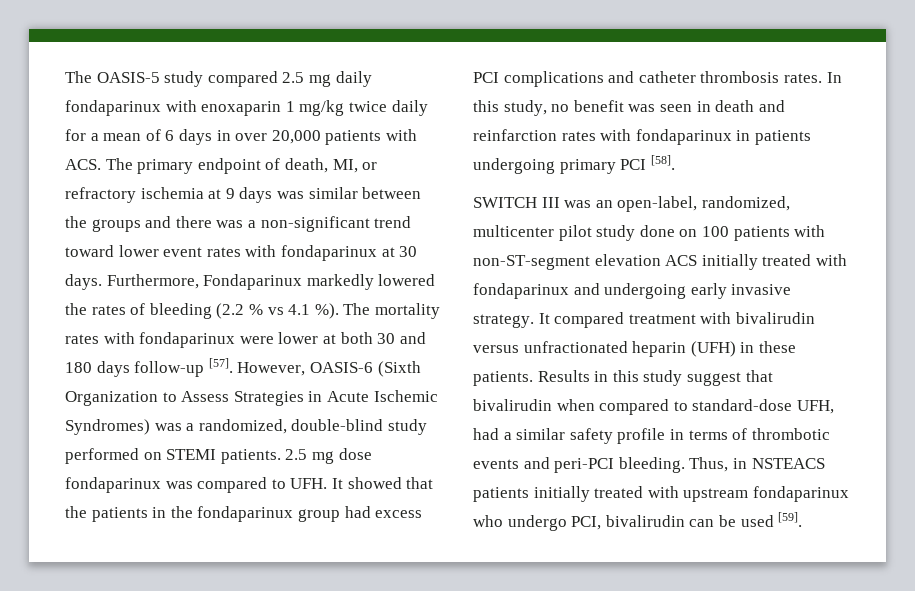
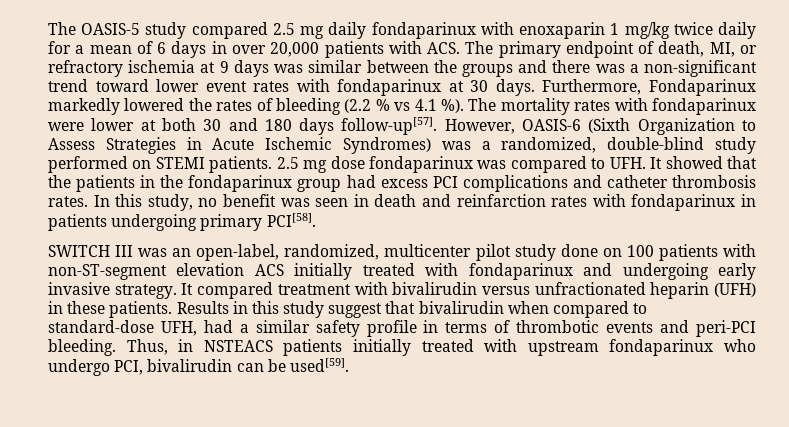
- The mortality rates with fondaparinux were lower at both 30 and 180 days follow-up [57].
+ The mortality rates with fondaparinux were lower at both 30 and 180 days follow-up[57].
- In this study, no benefit was seen in death and reinfarction rates with fondaparinux in patients undergoing primary PCI [58].
+ In this study, no benefit was seen in death and reinfarction rates with fondaparinux in patients undergoing primary PCI[58].
- Thus, in NSTEACS patients initially treated with upstream fondaparinux who undergo PCI, bivalirudin can be used [59].
+ Thus, in NSTEACS patients initially treated with upstream fondaparinux who undergo PCI, bivalirudin can be used[59].

